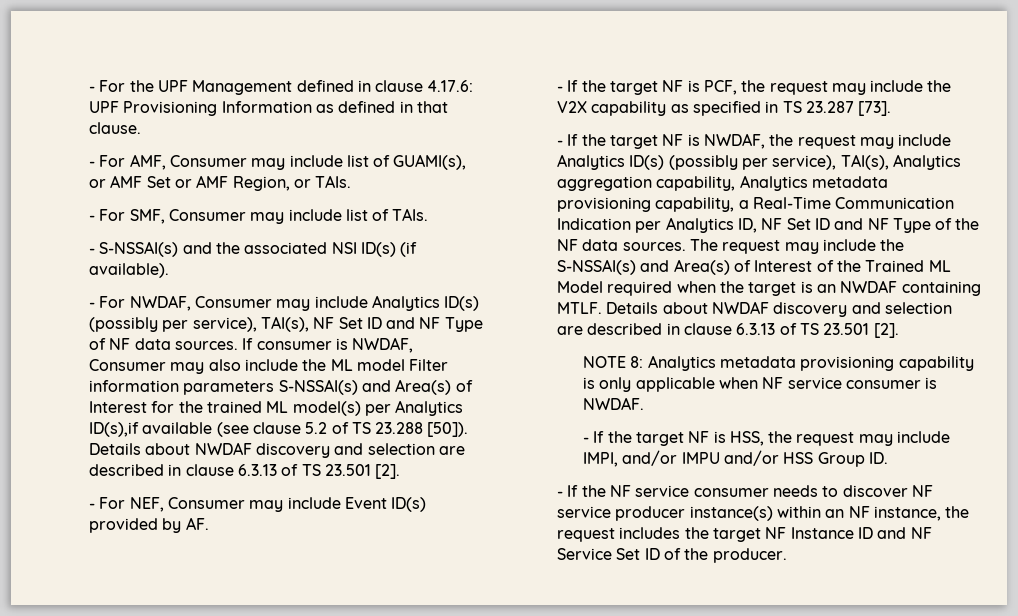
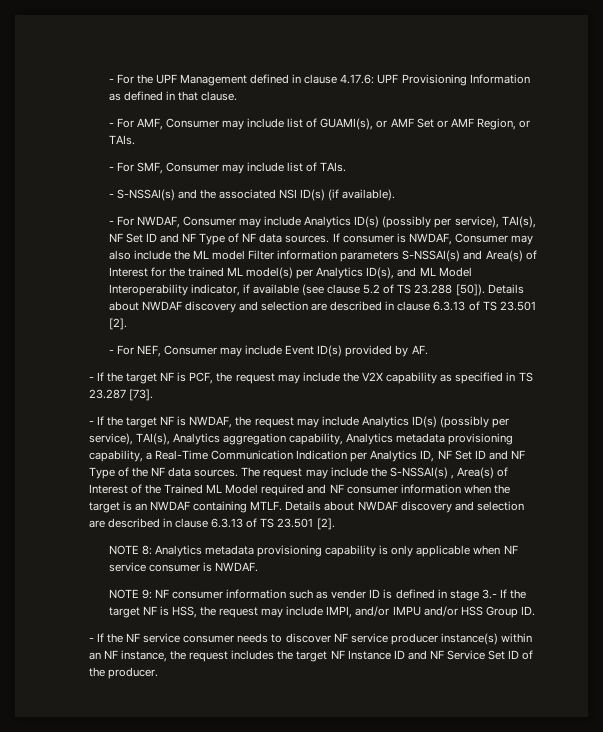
- If consumer is NWDAF, Consumer may also include the ML model Filter information parameters S-NSSAI(s) and Area(s) of Interest for the trained ML model(s) per Analytics ID(s),if available (see clause 5.2 of TS 23.288 [50]).
+ If consumer is NWDAF, Consumer may also include the ML model Filter information parameters S-NSSAI(s) and Area(s) of Interest for the trained ML model(s) per Analytics ID(s), and ML Model Interoperability indicator, if available (see clause 5.2 of TS 23.288 [50]).
- The request may include the S-NSSAI(s) and Area(s) of Interest of the Trained ML Model required when the target is an NWDAF containing MTLF.
+ The request may include the S-NSSAI(s) , Area(s) of Interest of the Trained ML Model required and NF consumer information when the target is an NWDAF containing MTLF.
- - If the target NF is HSS, the request may include IMPI, and/or IMPU and/or HSS Group ID.
+ NOTE 9: NF consumer information such as vender ID is defined in stage 3.- If the target NF is HSS, the request may include IMPI, and/or IMPU and/or HSS Group ID.

